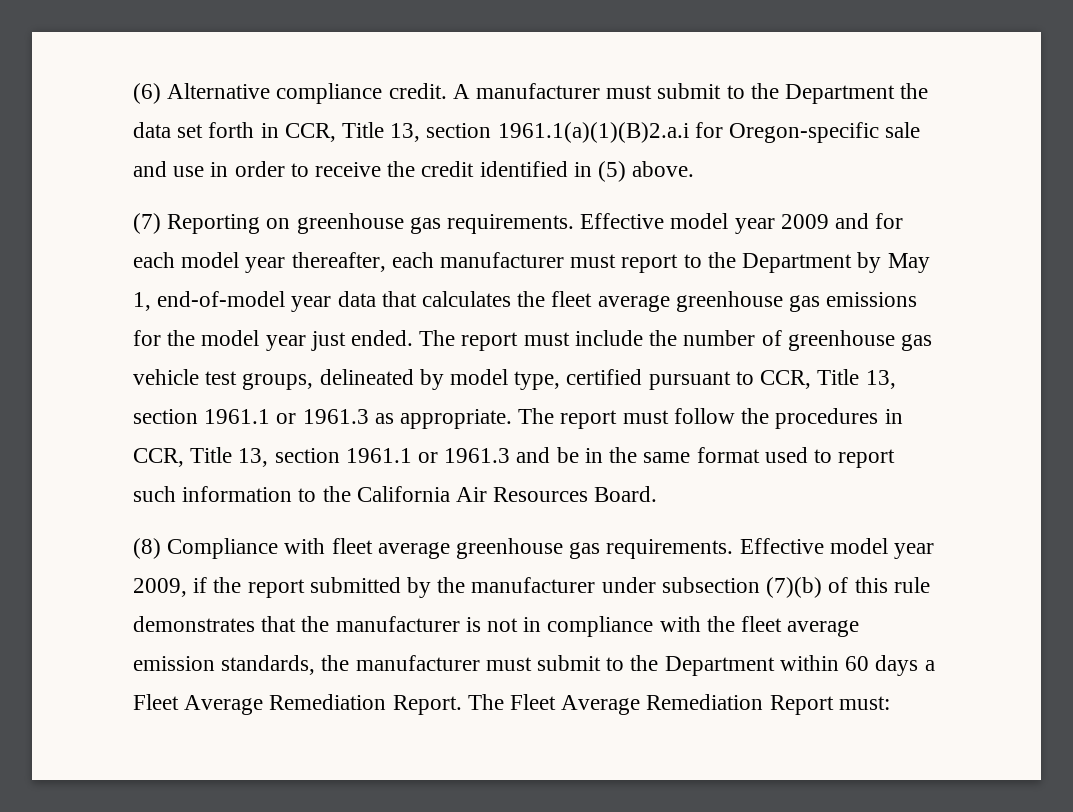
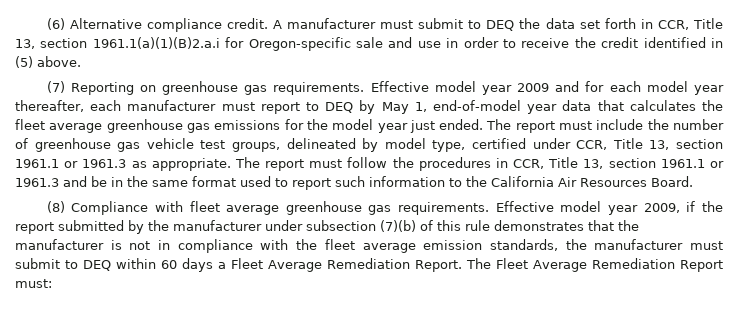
- A manufacturer must submit to the Department the data set forth in CCR, Title 13, section 1961.1(a)(1)(B)2.a.i for Oregon-specific sale and use in order to receive the credit identified in (5) above.
+ A manufacturer must submit to DEQ the data set forth in CCR, Title 13, section 1961.1(a)(1)(B)2.a.i for Oregon-specific sale and use in order to receive the credit identified in (5) above.
- Effective model year 2009 and for each model year thereafter, each manufacturer must report to the Department by May 1, end-of-model year data that calculates the fleet average greenhouse gas emissions for the model year just ended.
+ Effective model year 2009 and for each model year thereafter, each manufacturer must report to DEQ by May 1, end-of-model year data that calculates the fleet average greenhouse gas emissions for the model year just ended.
- The report must include the number of greenhouse gas vehicle test groups, delineated by model type, certified pursuant to CCR, Title 13, section 1961.1 or 1961.3 as appropriate.
+ The report must include the number of greenhouse gas vehicle test groups, delineated by model type, certified under CCR, Title 13, section 1961.1 or 1961.3 as appropriate.
- Effective model year 2009, if the report submitted by the manufacturer under subsection (7)(b) of this rule demonstrates that the manufacturer is not in compliance with the fleet average emission standards, the manufacturer must submit to the Department within 60 days a Fleet Average Remediation Report.
+ Effective model year 2009, if the report submitted by the manufacturer under subsection (7)(b) of this rule demonstrates that the manufacturer is not in compliance with the fleet average emission standards, the manufacturer must submit to DEQ within 60 days a Fleet Average Remediation Report.

